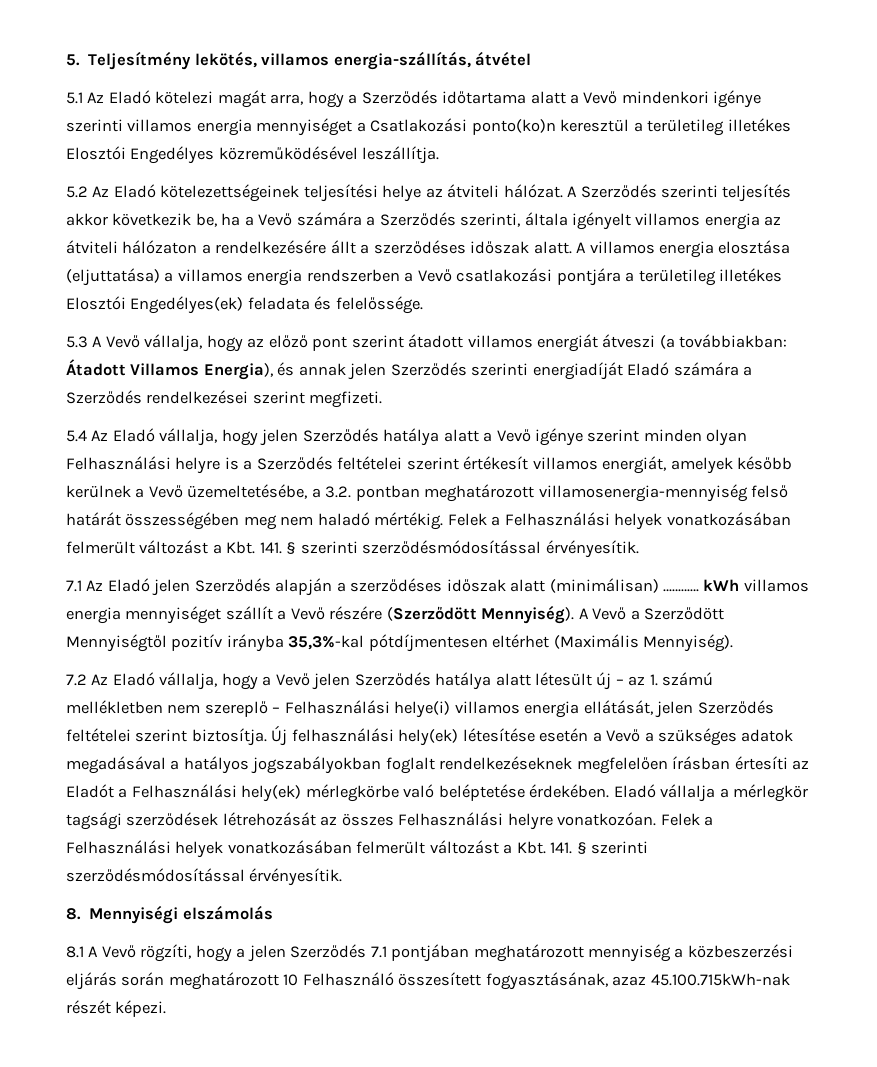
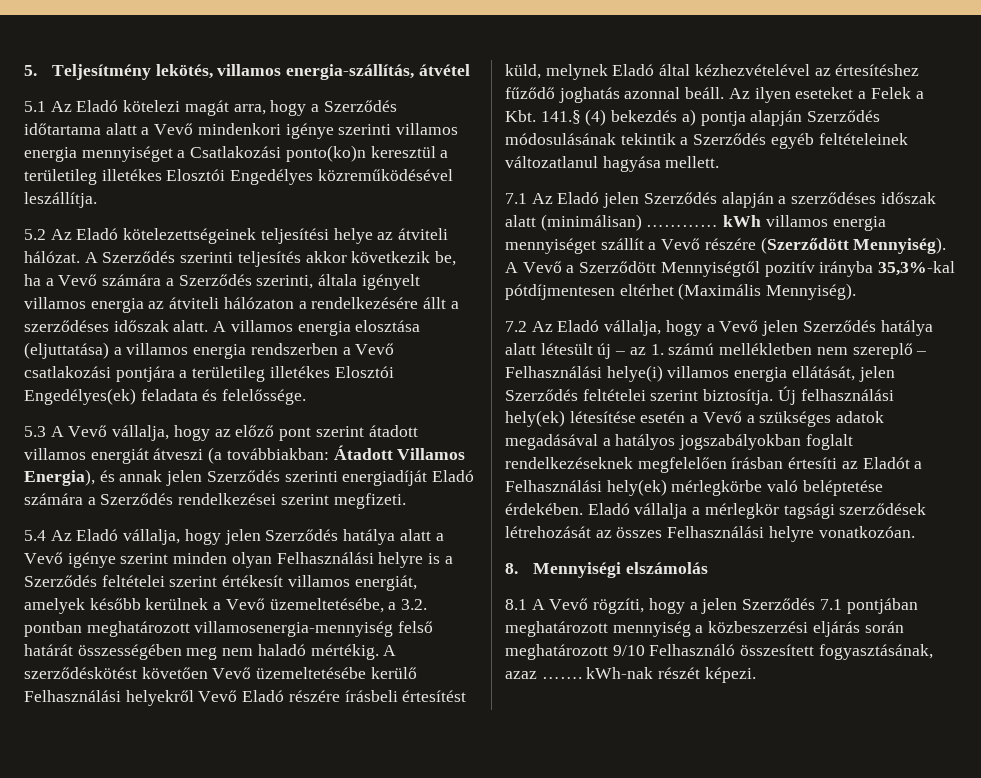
- 5.4 Az Eladó vállalja, hogy jelen Szerződés hatálya alatt a Vevő igénye szerint minden olyan Felhasználási helyre is a Szerződés feltételei szerint értékesít villamos energiát, amelyek később kerülnek a Vevő üzemeltetésébe, a 3.2. pontban meghatározott villamosenergia-mennyiség felső határát összességében meg nem haladó mértékig. Felek a Felhasználási helyek vonatkozásában felmerült változást a Kbt. 141. § szerinti szerződésmódosítással érvényesítik.
+ 5.4 Az Eladó vállalja, hogy jelen Szerződés hatálya alatt a Vevő igénye szerint minden olyan Felhasználási helyre is a Szerződés feltételei szerint értékesít villamos energiát, amelyek később kerülnek a Vevő üzemeltetésébe, a 3.2. pontban meghatározott villamosenergia-mennyiség felső határát összességében meg nem haladó mértékig. A szerződéskötést követően Vevő üzemeltetésébe kerülő Felhasználási helyekről Vevő Eladó részére írásbeli értesítést küld, melynek Eladó által kézhezvételével az értesítéshez fűződő joghatás azonnal beáll. Az ilyen eseteket a Felek a Kbt. 141.§ (4) bekezdés a) pontja alapján Szerződés módosulásának tekintik a Szerződés egyéb feltételeinek változatlanul hagyása mellett.
- Eladó vállalja a mérlegkör tagsági szerződések létrehozását az összes Felhasználási helyre vonatkozóan. Felek a Felhasználási helyek vonatkozásában felmerült változást a Kbt. 141. § szerinti szerződésmódosítással érvényesítik.
+ Eladó vállalja a mérlegkör tagsági szerződések létrehozását az összes Felhasználási helyre vonatkozóan.
- 8.1 A Vevő rögzíti, hogy a jelen Szerződés 7.1 pontjában meghatározott mennyiség a közbeszerzési eljárás során meghatározott 10 Felhasználó összesített fogyasztásának, azaz 45.100.715kWh-nak részét képezi.
+ 8.1 A Vevő rögzíti, hogy a jelen Szerződés 7.1 pontjában meghatározott mennyiség a közbeszerzési eljárás során meghatározott 9/10 Felhasználó összesített fogyasztásának, azaz ……. kWh-nak részét képezi.

